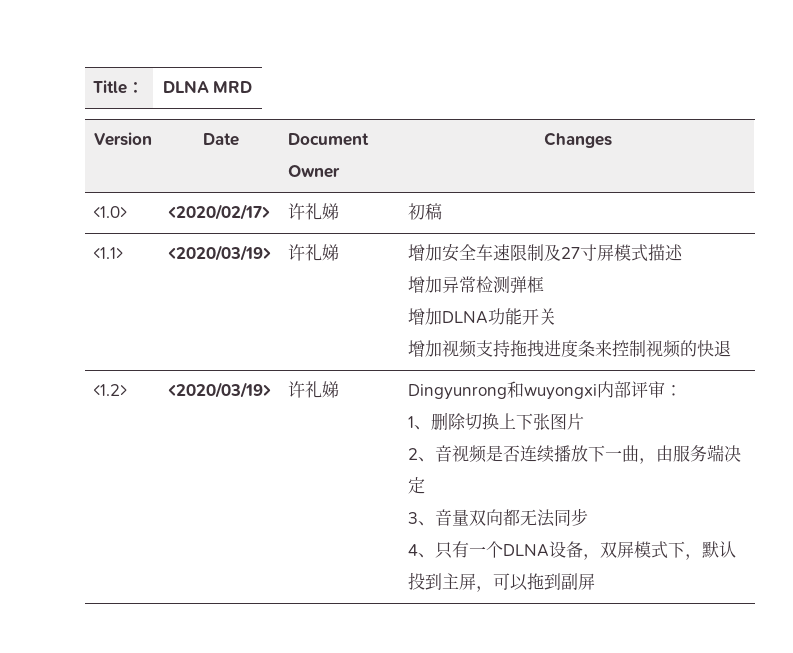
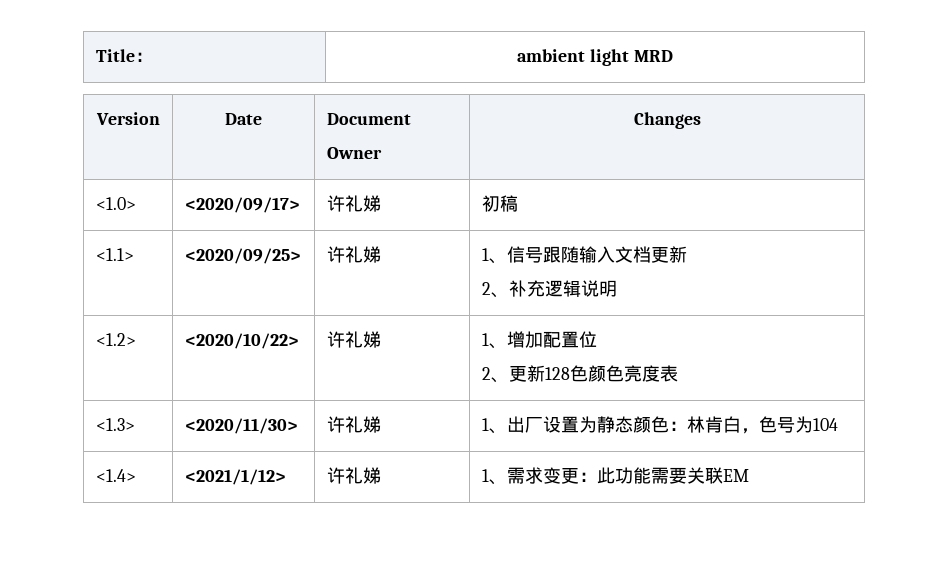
- Title： | DLNA MRD
+ Title： | ambient light MRD
- <1.0> | <2020/02/17> | 许礼娣 | 初稿
+ <1.0> | <2020/09/17> | 许礼娣 | 初稿
- <1.1> | <2020/03/19> | 许礼娣 | 增加安全车速限制及27寸屏模式描述
- 增加异常检测弹框
- 增加DLNA功能开关
- 增加视频支持拖拽进度条来控制视频的快退
+ <1.1> | <2020/09/25> | 许礼娣 | 1、信号跟随输入文档更新
+ 2、补充逻辑说明
- <2020/03/19> | 许礼娣 | Dingyunrong和wuyongxi内部评审：
- 1、删除切换上下张图片
- 2、音视频是否连续播放下一曲，由服务端决定
- 3、音量双向都无法同步
- 4、只有一个DLNA设备，双屏模式下，默认投到主屏，可以拖到副屏
+ <2020/10/22> | 许礼娣 | 1、增加配置位
+ 2、更新128色颜色亮度表
+ <1.3> | <2020/11/30> | 许礼娣 | 1、出厂设置为静态颜色：林肯白，色号为104
+ <1.4> | <2021/1/12> | 许礼娣 | 1、需求变更：此功能需要关联EM

